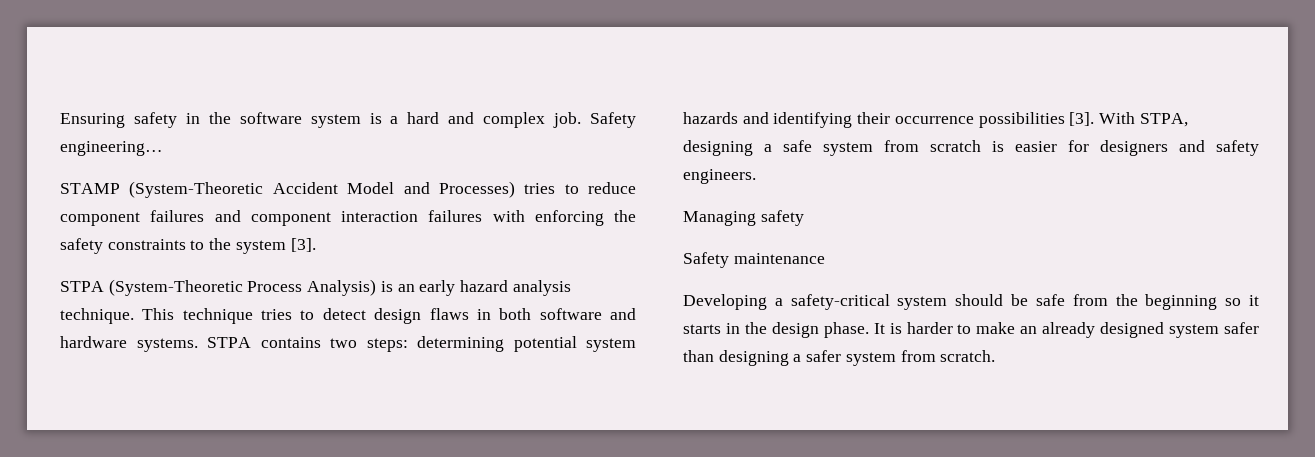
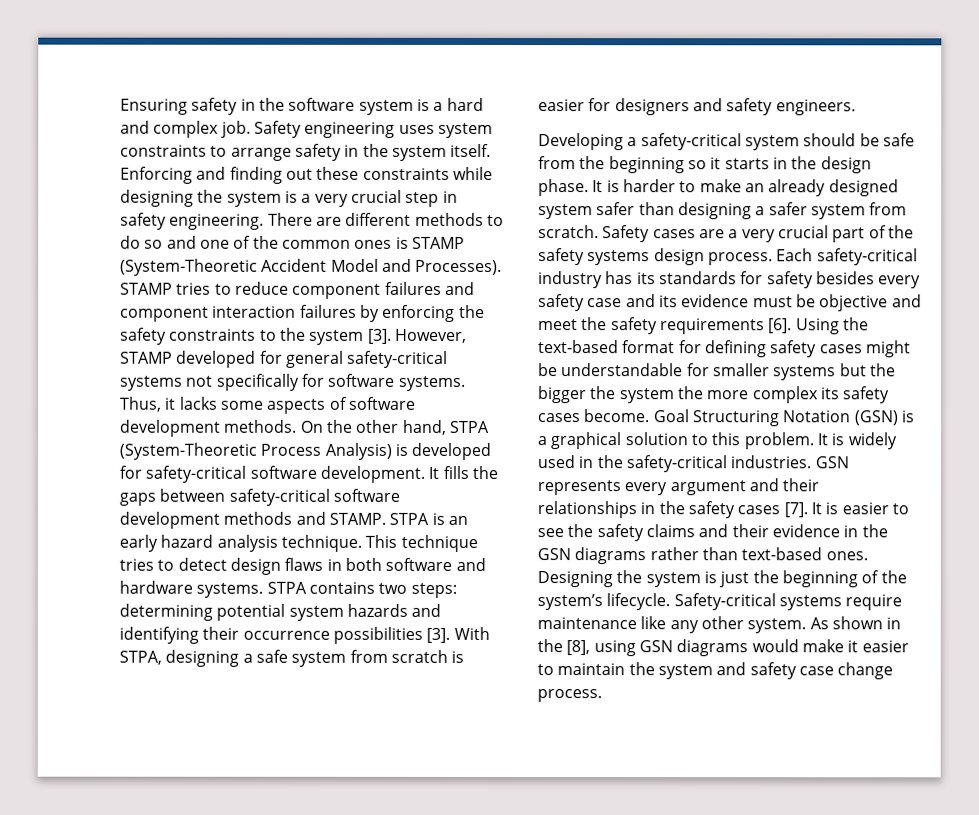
- Safety engineering…
- STAMP (System-Theoretic Accident Model and Processes) tries to reduce component failures and component interaction failures with enforcing the safety constraints to the system [3].
- STPA (System-Theoretic Process Analysis) is an early hazard analysis technique.
+ Safety engineering uses system constraints to arrange safety in the system itself. Enforcing and finding out these constraints while designing the system is a very crucial step in safety engineering. There are different methods to do so and one of the common ones is STAMP (System-Theoretic Accident Model and Processes). STAMP tries to reduce component failures and component interaction failures by enforcing the safety constraints to the system [3]. However, STAMP developed for general safety-critical systems not specifically for software systems. Thus, it lacks some aspects of software development methods. On the other hand, STPA (System-Theoretic Process Analysis) is developed for safety-critical software development. It fills the gaps between safety-critical software development methods and STAMP. STPA is an early hazard analysis technique.
- Managing safety
- Safety maintenance
+ Safety cases are a very crucial part of the safety systems design process. Each safety-critical industry has its standards for safety besides every safety case and its evidence must be objective and meet the safety requirements [6]. Using the text-based format for defining safety cases might be understandable for smaller systems but the bigger the system the more complex its safety cases become. Goal Structuring Notation (GSN) is a graphical solution to this problem. It is widely used in the safety-critical industries. GSN represents every argument and their relationships in the safety cases [7]. It is easier to see the safety claims and their evidence in the GSN diagrams rather than text-based ones. Designing the system is just the beginning of the system’s lifecycle. Safety-critical systems require maintenance like any other system. As shown in the [8], using GSN diagrams would make it easier to maintain the system and safety case change process.

